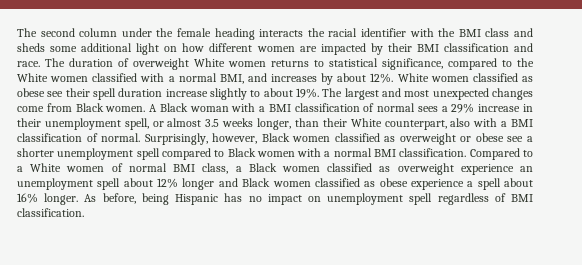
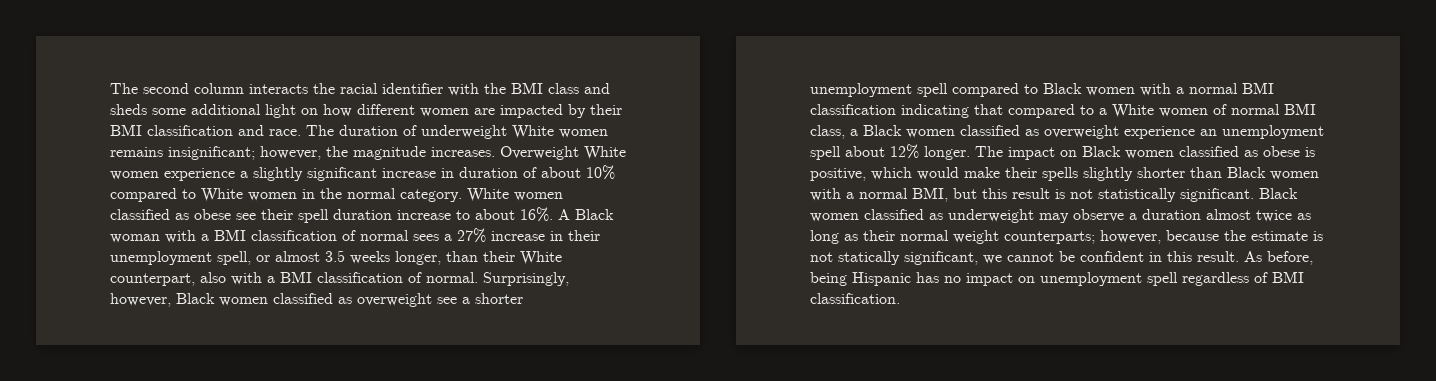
- The second column under the female heading interacts the racial identifier with the BMI class and sheds some additional light on how different women are impacted by their BMI classification and race.
+ The second column interacts the racial identifier with the BMI class and sheds some additional light on how different women are impacted by their BMI classification and race.
- The duration of overweight White women returns to statistical significance, compared to the White women classified with a normal BMI, and increases by about 12%.
+ The duration of underweight White women remains insignificant; however, the magnitude increases. Overweight White women experience a slightly significant increase in duration of about 10% compared to White women in the normal category.
- White women classified as obese see their spell duration increase slightly to about 19%. The largest and most unexpected changes come from Black women.
+ White women classified as obese see their spell duration increase to about 16%.
- A Black woman with a BMI classification of normal sees a 29% increase in their unemployment spell, or almost 3.5 weeks longer, than their White counterpart, also with a BMI classification of normal.
+ A Black woman with a BMI classification of normal sees a 27% increase in their unemployment spell, or almost 3.5 weeks longer, than their White counterpart, also with a BMI classification of normal.
- Surprisingly, however, Black women classified as overweight or obese see a shorter unemployment spell compared to Black women with a normal BMI classification. Compared to a White women of normal BMI class, a Black women classified as overweight experience an unemployment spell about 12% longer and Black women classified as obese experience a spell about 16% longer.
+ Surprisingly, however, Black women classified as overweight see a shorter unemployment spell compared to Black women with a normal BMI classification indicating that compared to a White women of normal BMI class, a Black women classified as overweight experience an unemployment spell about 12% longer. The impact on Black women classified as obese is positive, which would make their spells slightly shorter than Black women with a normal BMI, but this result is not statistically significant. Black women classified as underweight may observe a duration almost twice as long as their normal weight counterparts; however, because the estimate is not statically significant, we cannot be confident in this result.

